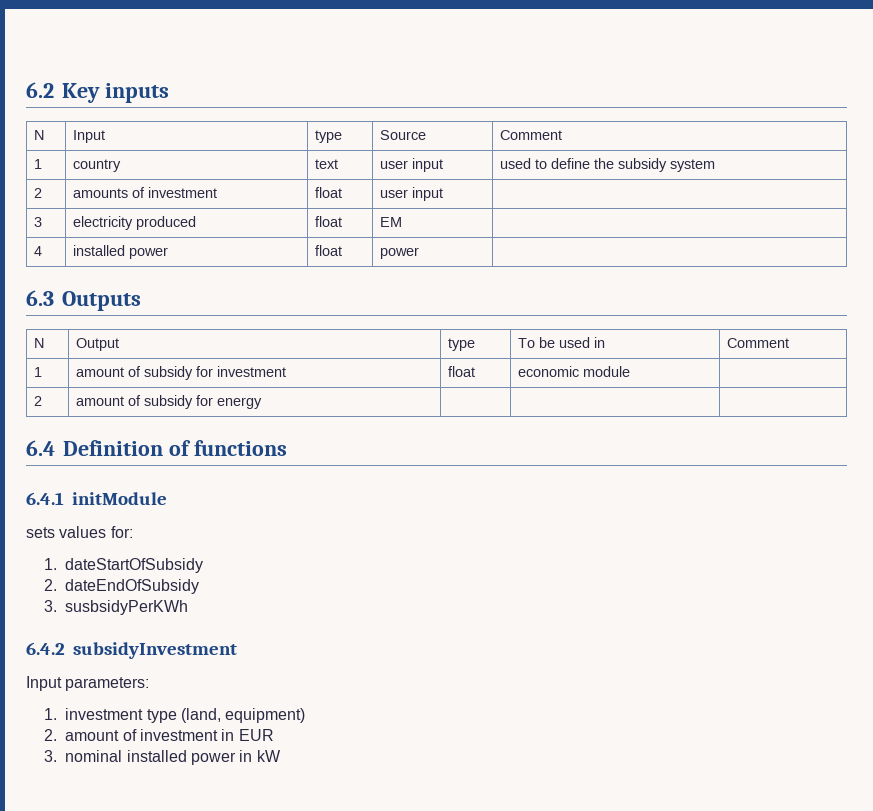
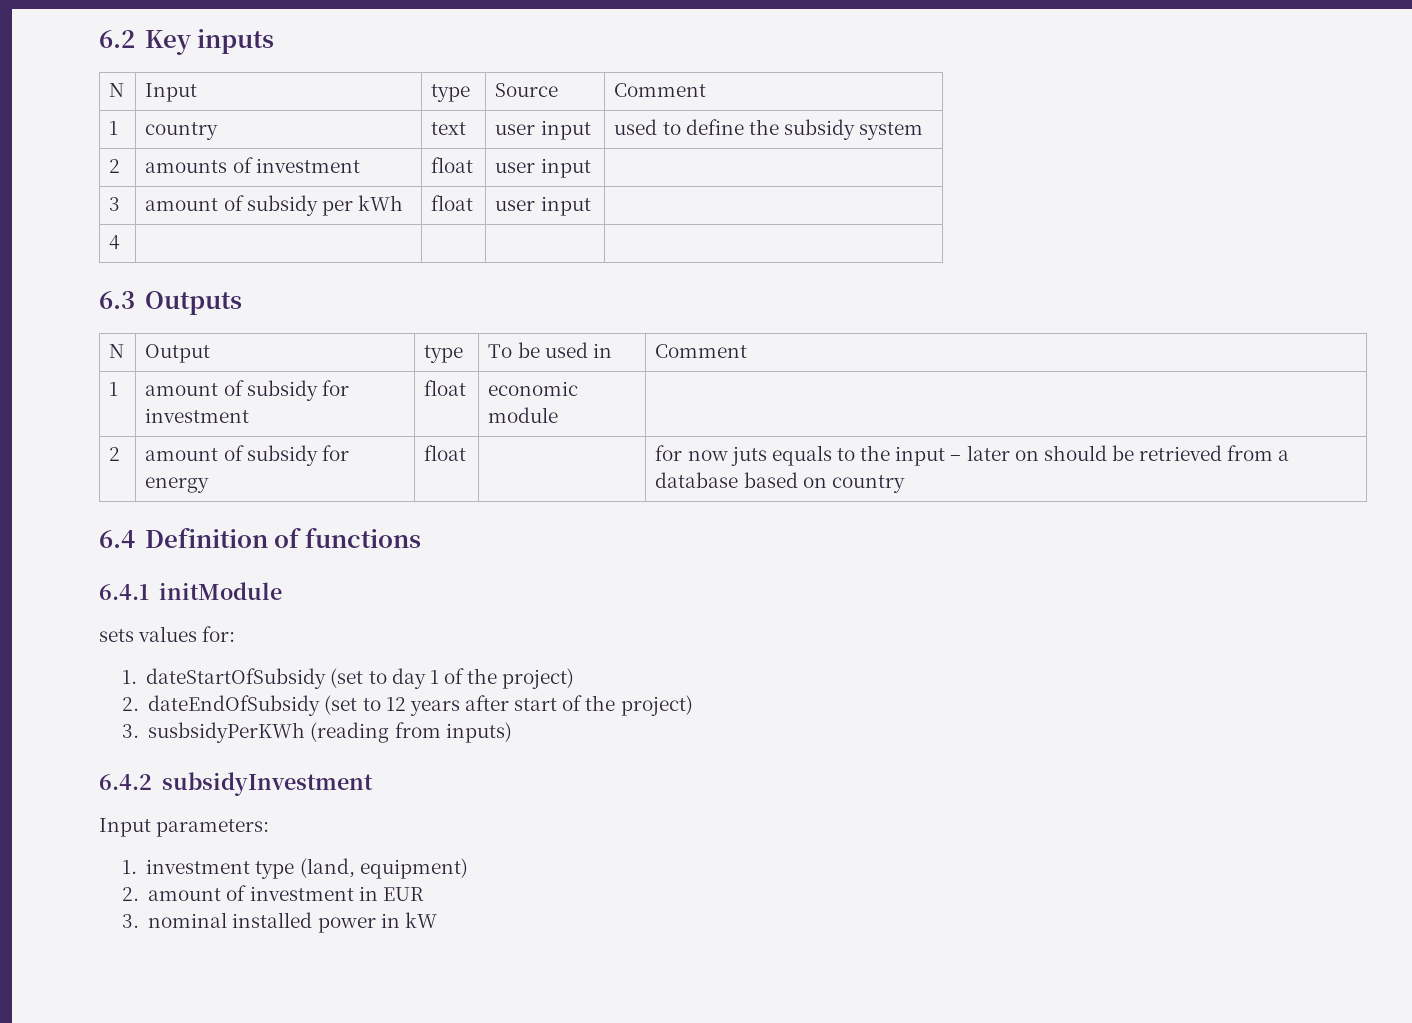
- 3 | electricity produced | float | EM |
+ 3 | amount of subsidy per kWh | float | user input |
- 4 | installed power | float | power |
+ 4 | | | |
- 2 | amount of subsidy for energy | | |
+ 2 | amount of subsidy for energy | float | | for now juts equals to the input – later on should be retrieved from a database based on country
- 1. dateStartOfSubsidy
- 2. dateEndOfSubsidy
+ 1. dateStartOfSubsidy (set to day 1 of the project)
+ 2. dateEndOfSubsidy (set to 12 years after start of the project)
- 3. susbsidyPerKWh
+ 3. susbsidyPerKWh (reading from inputs)

